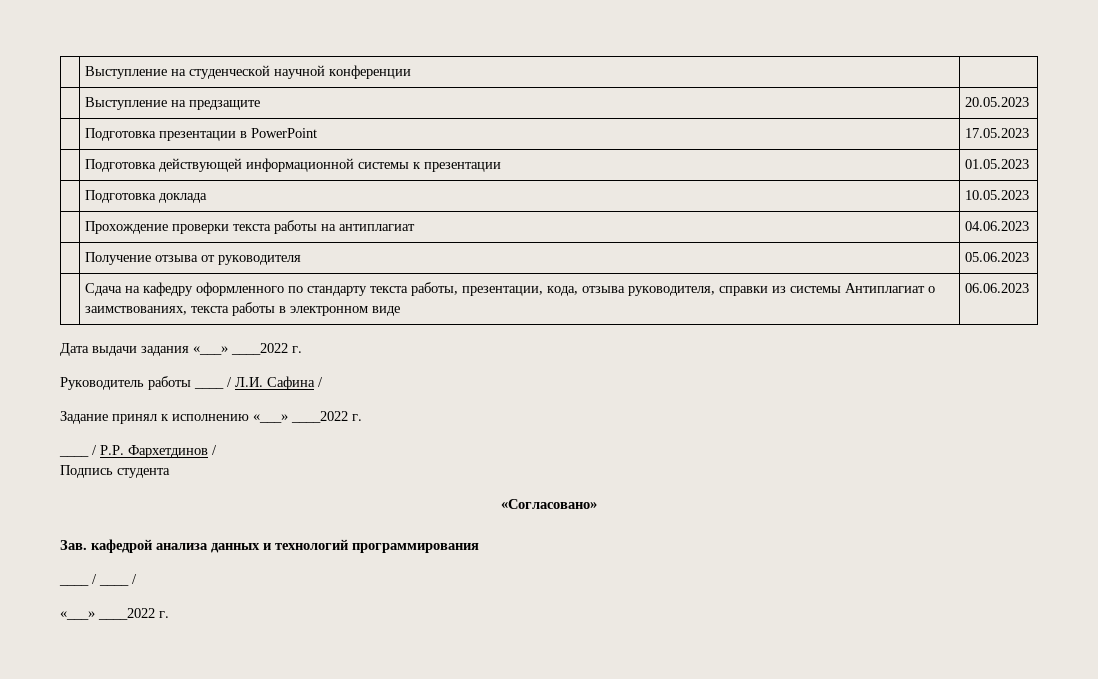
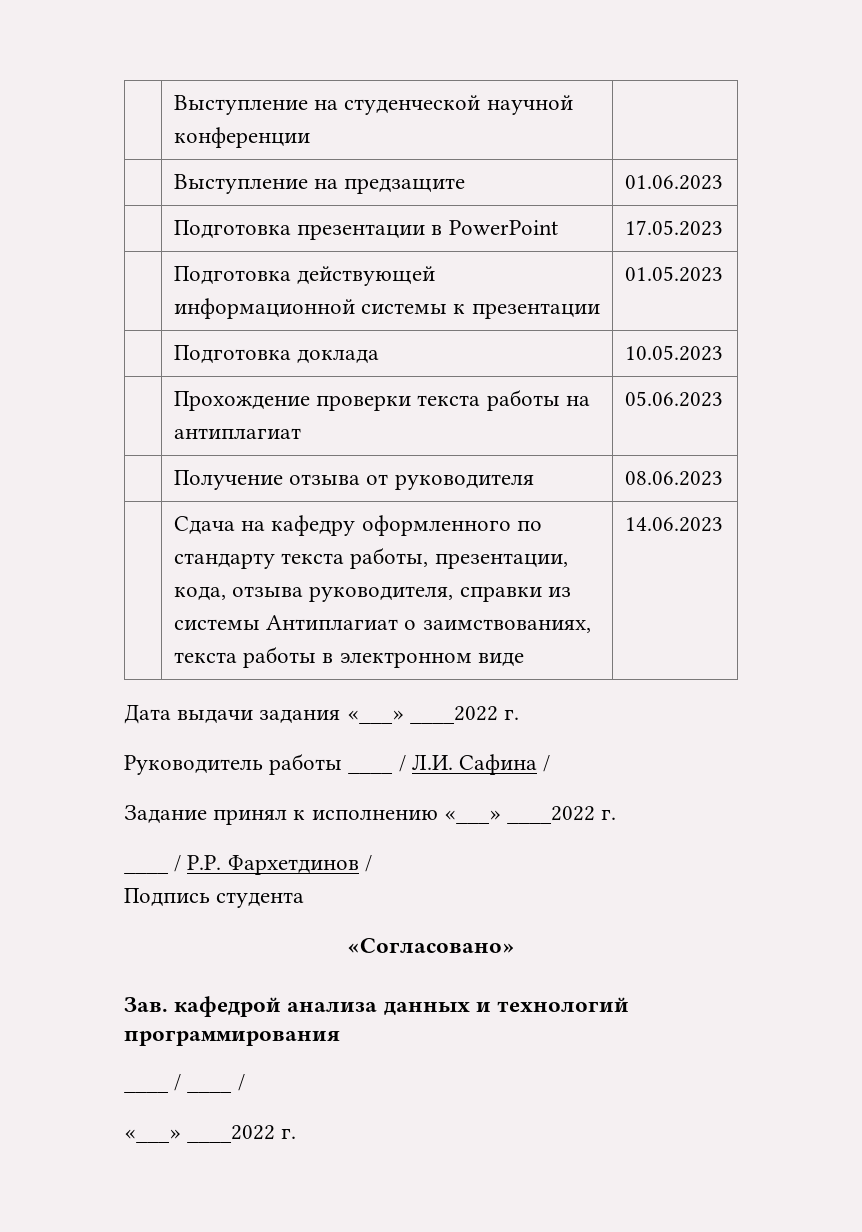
- | Выступление на предзащите | 20.05.2023
+ | Выступление на предзащите | 01.06.2023
- | Прохождение проверки текста работы на антиплагиат | 04.06.2023
+ | Прохождение проверки текста работы на антиплагиат | 05.06.2023
- | Получение отзыва от руководителя | 05.06.2023
+ | Получение отзыва от руководителя | 08.06.2023
- | Сдача на кафедру оформленного по стандарту текста работы, презентации, кода, отзыва руководителя, справки из системы Антиплагиат о заимствованиях, текста работы в электронном виде | 06.06.2023
+ | Сдача на кафедру оформленного по стандарту текста работы, презентации, кода, отзыва руководителя, справки из системы Антиплагиат о заимствованиях, текста работы в электронном виде | 14.06.2023

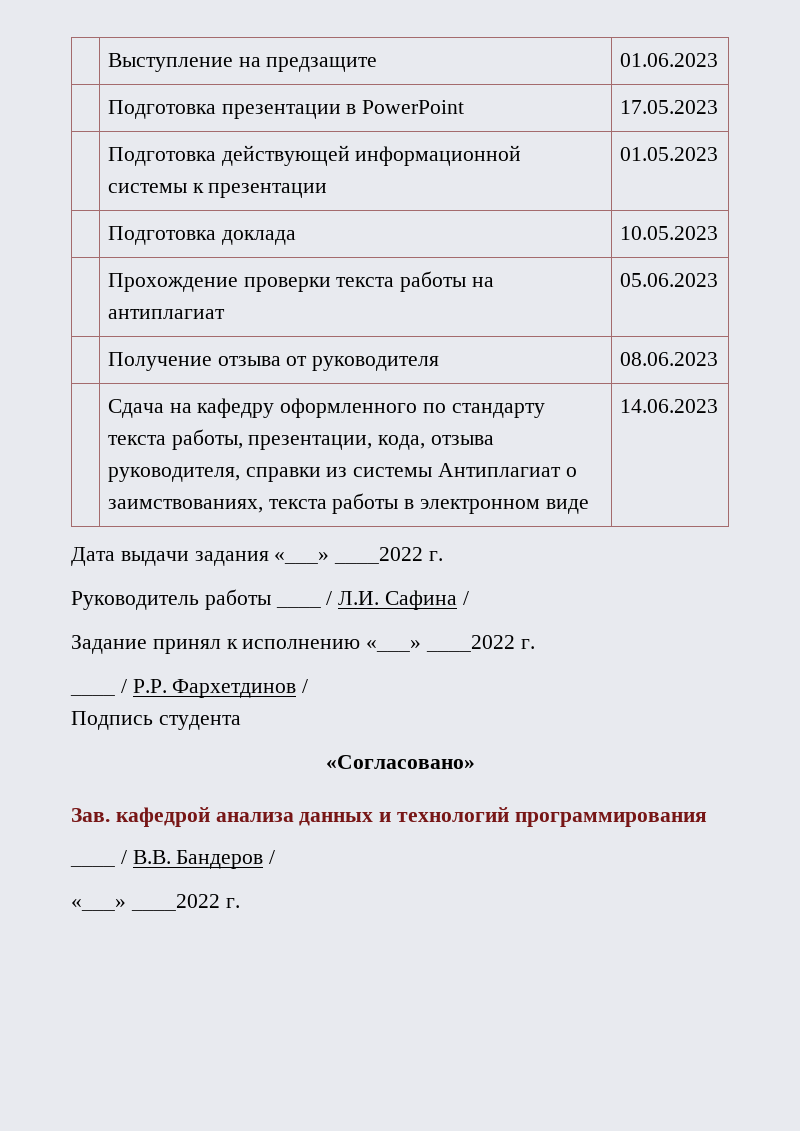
- | Выступление на студенческой научной конференции |
- ____ / ____ /
+ ____ / В.В. Бандеров /

